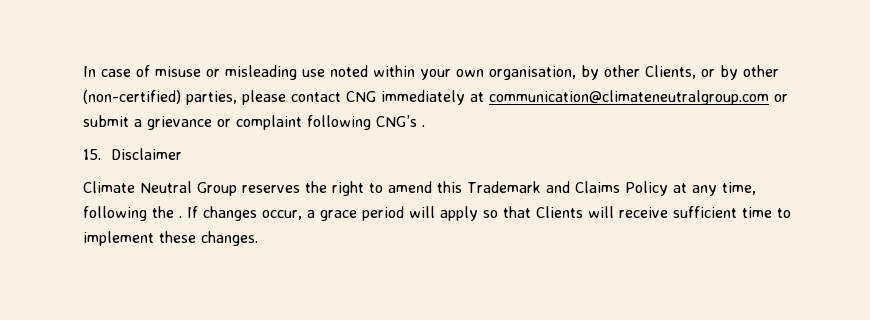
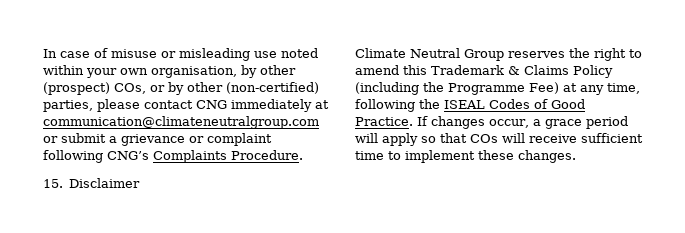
- In case of misuse or misleading use noted within your own organisation, by other Clients, or by other (non-certified) parties, please contact CNG immediately at communication@climateneutralgroup.com or submit a grievance or complaint following CNG’s .
+ In case of misuse or misleading use noted within your own organisation, by other (prospect) COs, or by other (non-certified) parties, please contact CNG immediately at communication@climateneutralgroup.com or submit a grievance or complaint following CNG’s Complaints Procedure.
- Climate Neutral Group reserves the right to amend this Trademark and Claims Policy at any time, following the .
+ Climate Neutral Group reserves the right to amend this Trademark & Claims Policy (including the Programme Fee) at any time, following the ISEAL Codes of Good Practice.
- If changes occur, a grace period will apply so that Clients will receive sufficient time to implement these changes.
+ If changes occur, a grace period will apply so that COs will receive sufficient time to implement these changes.

